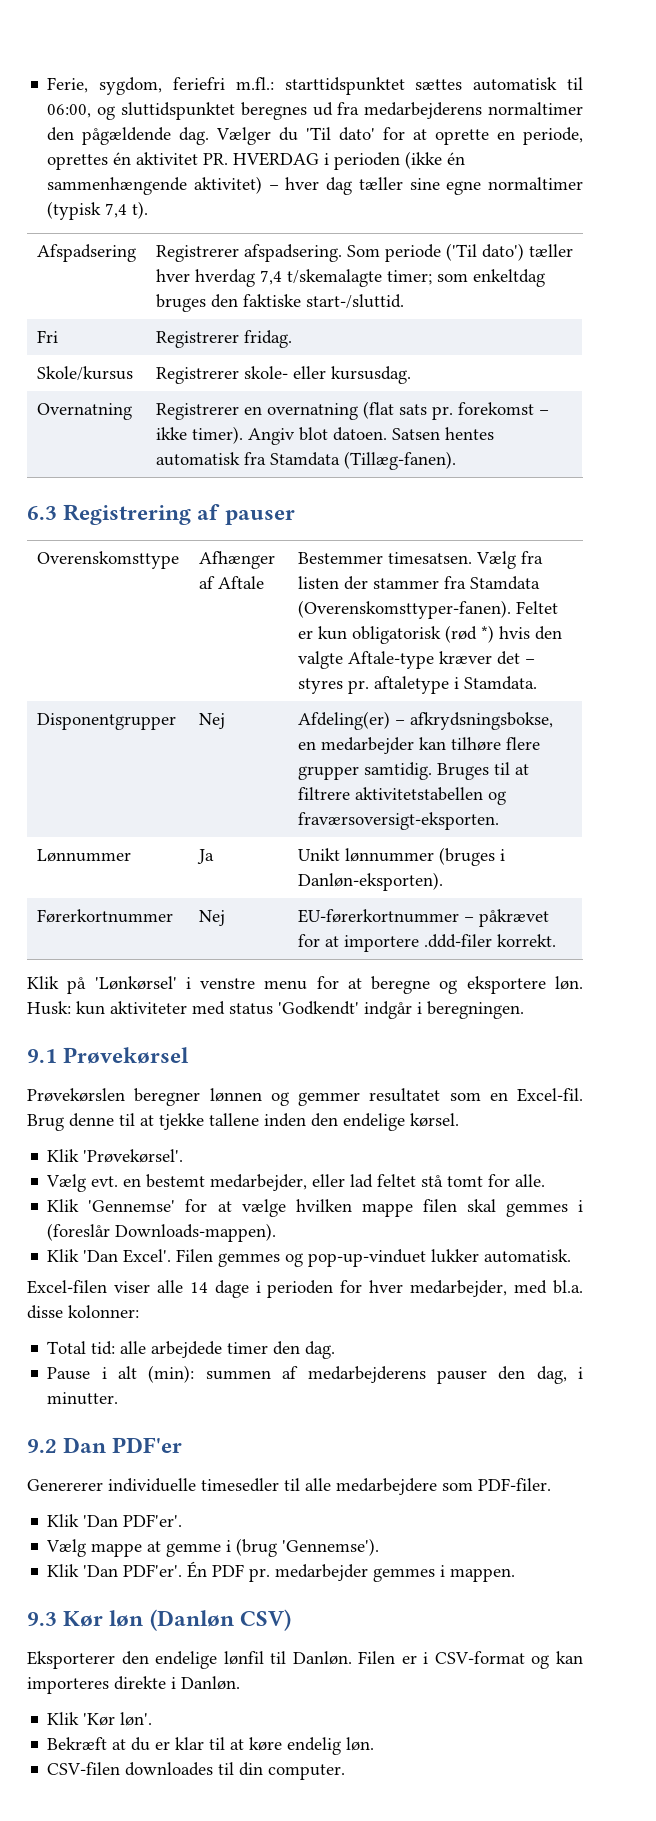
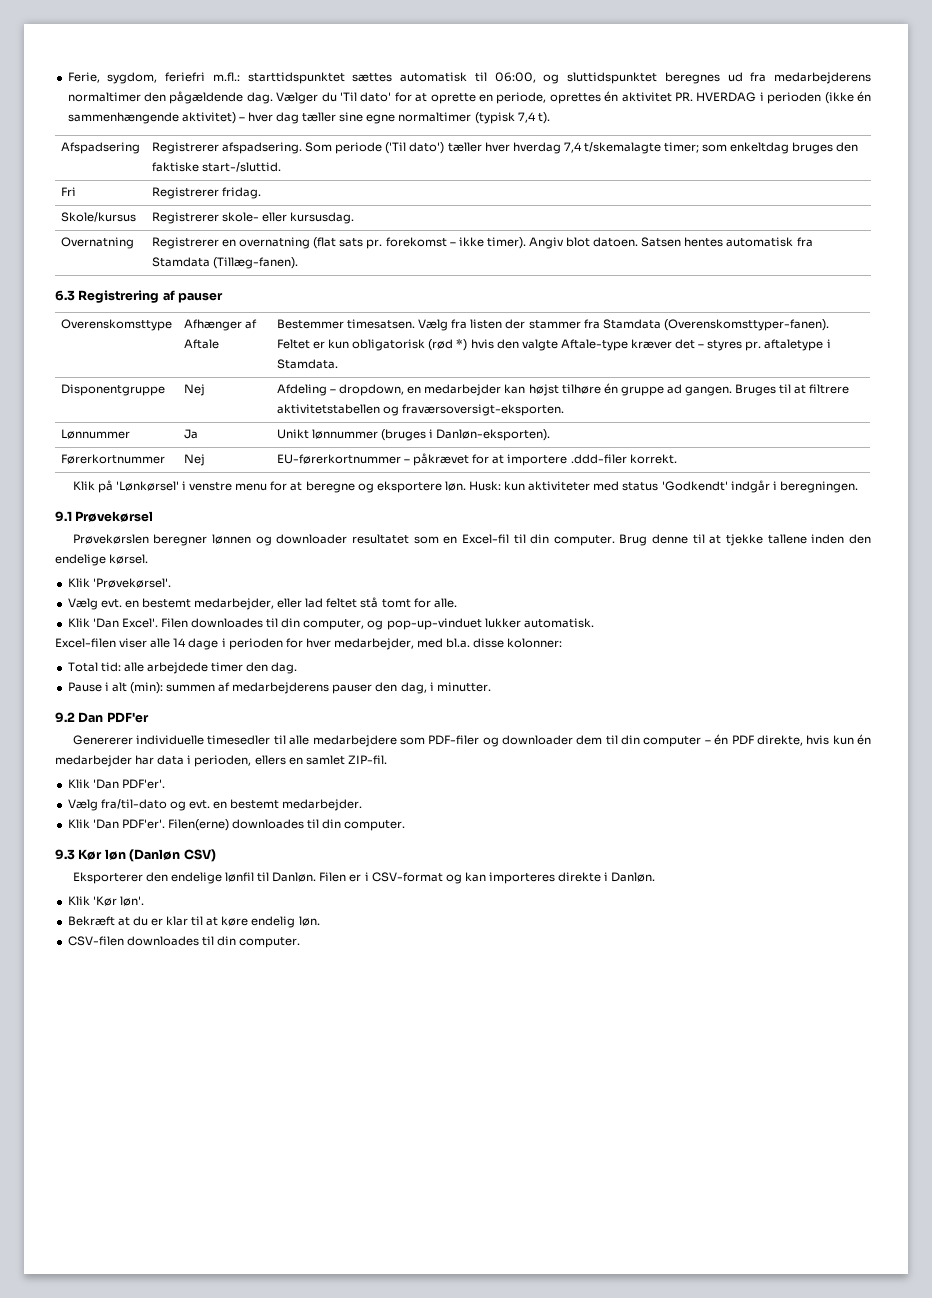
- Disponentgrupper | Nej | Afdeling(er) – afkrydsningsbokse, en medarbejder kan tilhøre flere grupper samtidig. Bruges til at filtrere aktivitetstabellen og fraværsoversigt-eksporten.
+ Disponentgruppe | Nej | Afdeling – dropdown, en medarbejder kan højst tilhøre én gruppe ad gangen. Bruges til at filtrere aktivitetstabellen og fraværsoversigt-eksporten.
- Prøvekørslen beregner lønnen og gemmer resultatet som en Excel-fil.
+ Prøvekørslen beregner lønnen og downloader resultatet som en Excel-fil til din computer.
- Klik 'Gennemse' for at vælge hvilken mappe filen skal gemmes i (foreslår Downloads-mappen).
- Filen gemmes og pop-up-vinduet lukker automatisk.
+ Filen downloades til din computer, og pop-up-vinduet lukker automatisk.
- Genererer individuelle timesedler til alle medarbejdere som PDF-filer.
+ Genererer individuelle timesedler til alle medarbejdere som PDF-filer og downloader dem til din computer – én PDF direkte, hvis kun én medarbejder har data i perioden, ellers en samlet ZIP-fil.
  Klik 'Dan PDF'er'.
- Vælg mappe at gemme i (brug 'Gennemse').
- Klik 'Dan PDF'er'. Én PDF pr. medarbejder gemmes i mappen.
+ Vælg fra/til-dato og evt. en bestemt medarbejder.
+ Klik 'Dan PDF'er'. Filen(erne) downloades til din computer.

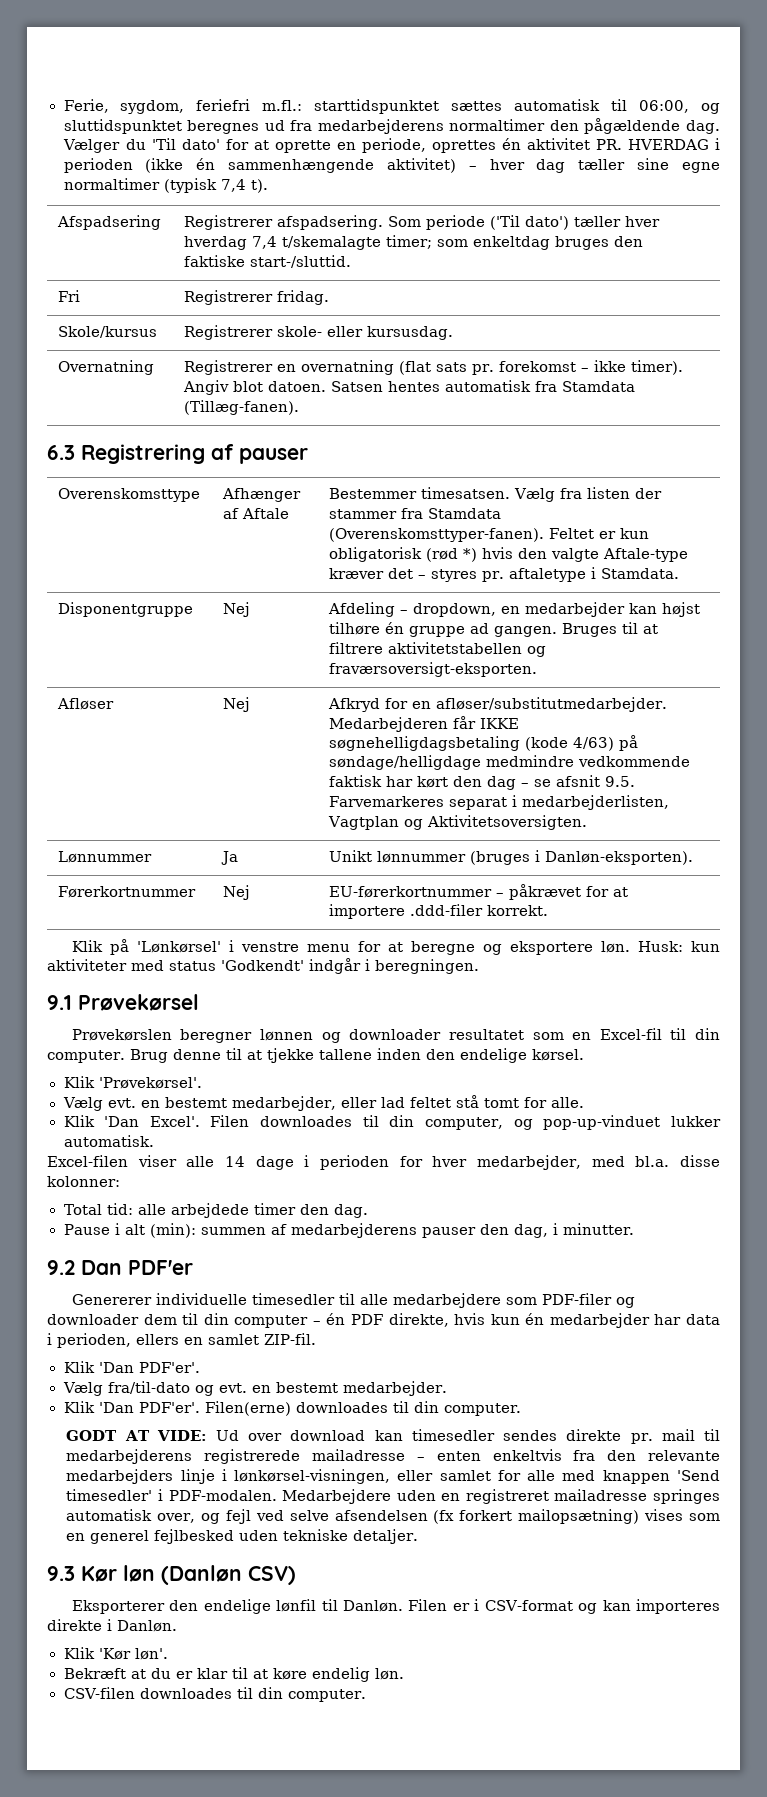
+ Afløser | Nej | Afkryd for en afløser/substitutmedarbejder. Medarbejderen får IKKE søgnehelligdagsbetaling (kode 4/63) på søndage/helligdage medmindre vedkommende faktisk har kørt den dag – se afsnit 9.5. Farvemarkeres separat i medarbejderlisten, Vagtplan og Aktivitetsoversigten.
+ GODT AT VIDE: Ud over download kan timesedler sendes direkte pr. mail til medarbejderens registrerede mailadresse – enten enkeltvis fra den relevante medarbejders linje i lønkørsel-visningen, eller samlet for alle med knappen 'Send timesedler' i PDF-modalen. Medarbejdere uden en registreret mailadresse springes automatisk over, og fejl ved selve afsendelsen (fx forkert mailopsætning) vises som en generel fejlbesked uden tekniske detaljer.

